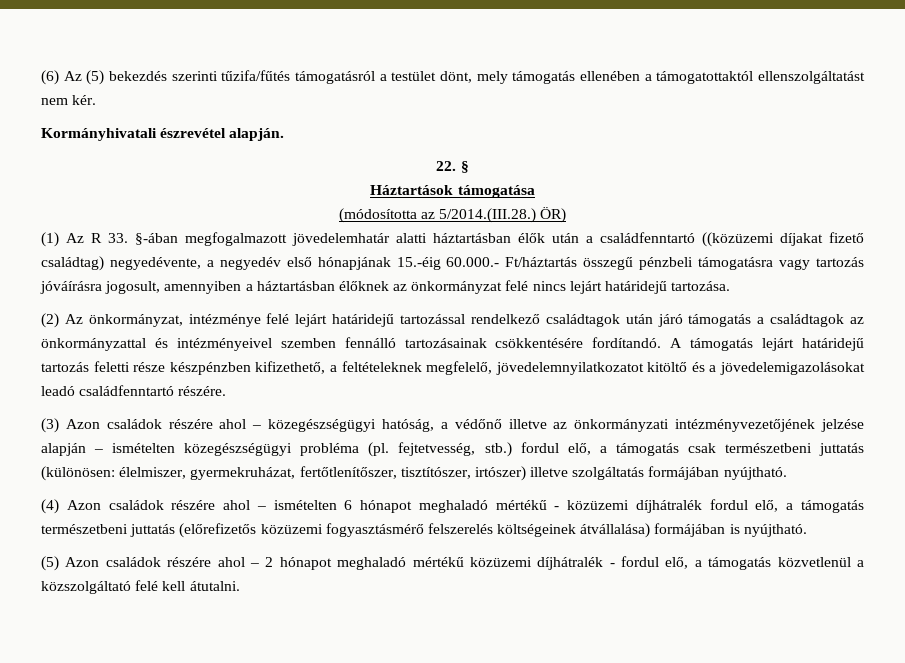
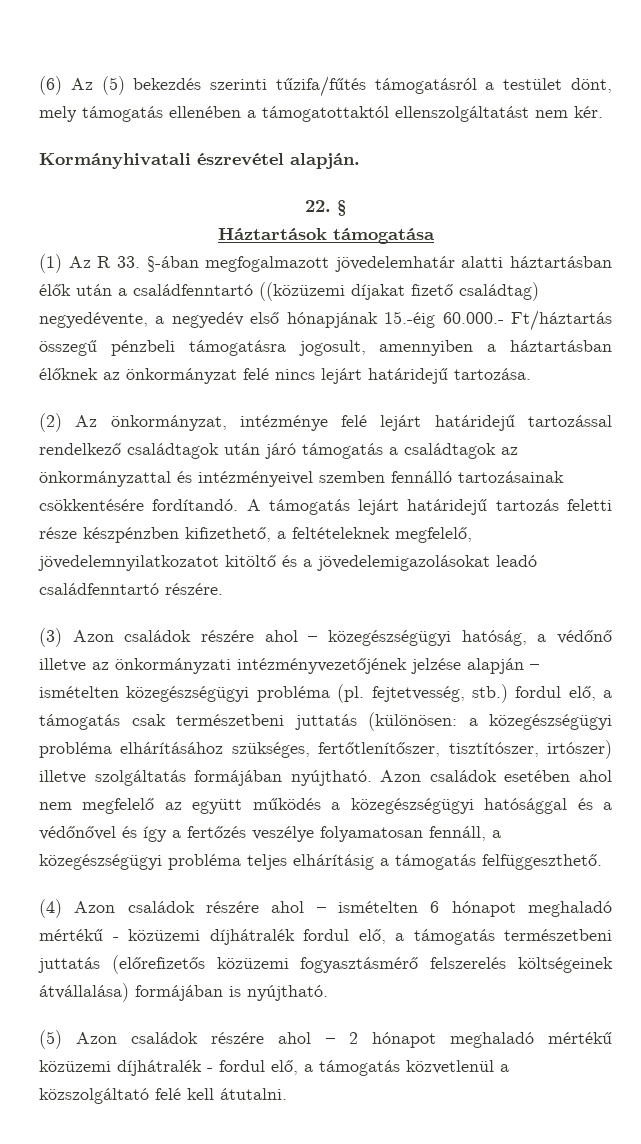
- (módosította az 5/2014.(III.28.) ÖR)
- (1) Az R 33. §-ában megfogalmazott jövedelemhatár alatti háztartásban élők után a családfenntartó ((közüzemi díjakat fizető családtag) negyedévente, a negyedév első hónapjának 15.-éig 60.000.- Ft/háztartás összegű pénzbeli támogatásra vagy tartozás jóváírásra jogosult, amennyiben a háztartásban élőknek az önkormányzat felé nincs lejárt határidejű tartozása.
+ (1) Az R 33. §-ában megfogalmazott jövedelemhatár alatti háztartásban élők után a családfenntartó ((közüzemi díjakat fizető családtag) negyedévente, a negyedév első hónapjának 15.-éig 60.000.- Ft/háztartás összegű pénzbeli támogatásra jogosult, amennyiben a háztartásban élőknek az önkormányzat felé nincs lejárt határidejű tartozása.
- (3) Azon családok részére ahol – közegészségügyi hatóság, a védőnő illetve az önkormányzati intézményvezetőjének jelzése alapján – ismételten közegészségügyi probléma (pl. fejtetvesség, stb.) fordul elő, a támogatás csak természetbeni juttatás (különösen: élelmiszer, gyermekruházat, fertőtlenítőszer, tisztítószer, irtószer) illetve szolgáltatás formájában nyújtható.
+ (3) Azon családok részére ahol – közegészségügyi hatóság, a védőnő illetve az önkormányzati intézményvezetőjének jelzése alapján – ismételten közegészségügyi probléma (pl. fejtetvesség, stb.) fordul elő, a támogatás csak természetbeni juttatás (különösen: a közegészségügyi probléma elhárításához szükséges, fertőtlenítőszer, tisztítószer, irtószer) illetve szolgáltatás formájában nyújtható. Azon családok esetében ahol nem megfelelő az együtt működés a közegészségügyi hatósággal és a védőnővel és így a fertőzés veszélye folyamatosan fennáll, a közegészségügyi probléma teljes elhárításig a támogatás felfüggeszthető.

